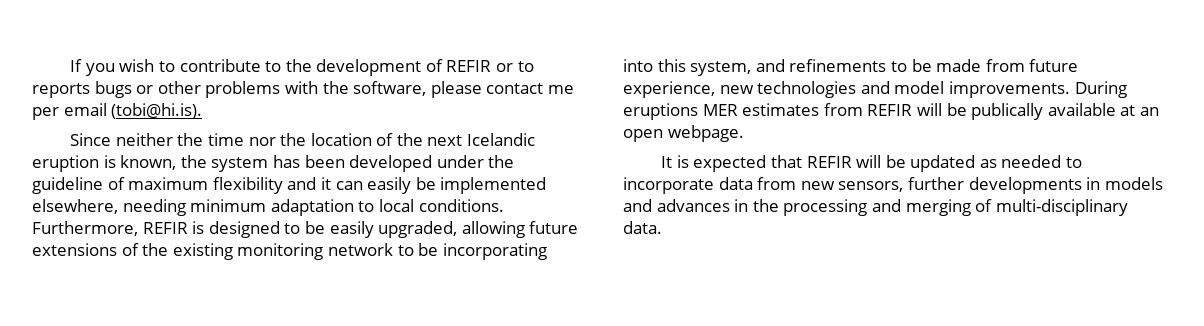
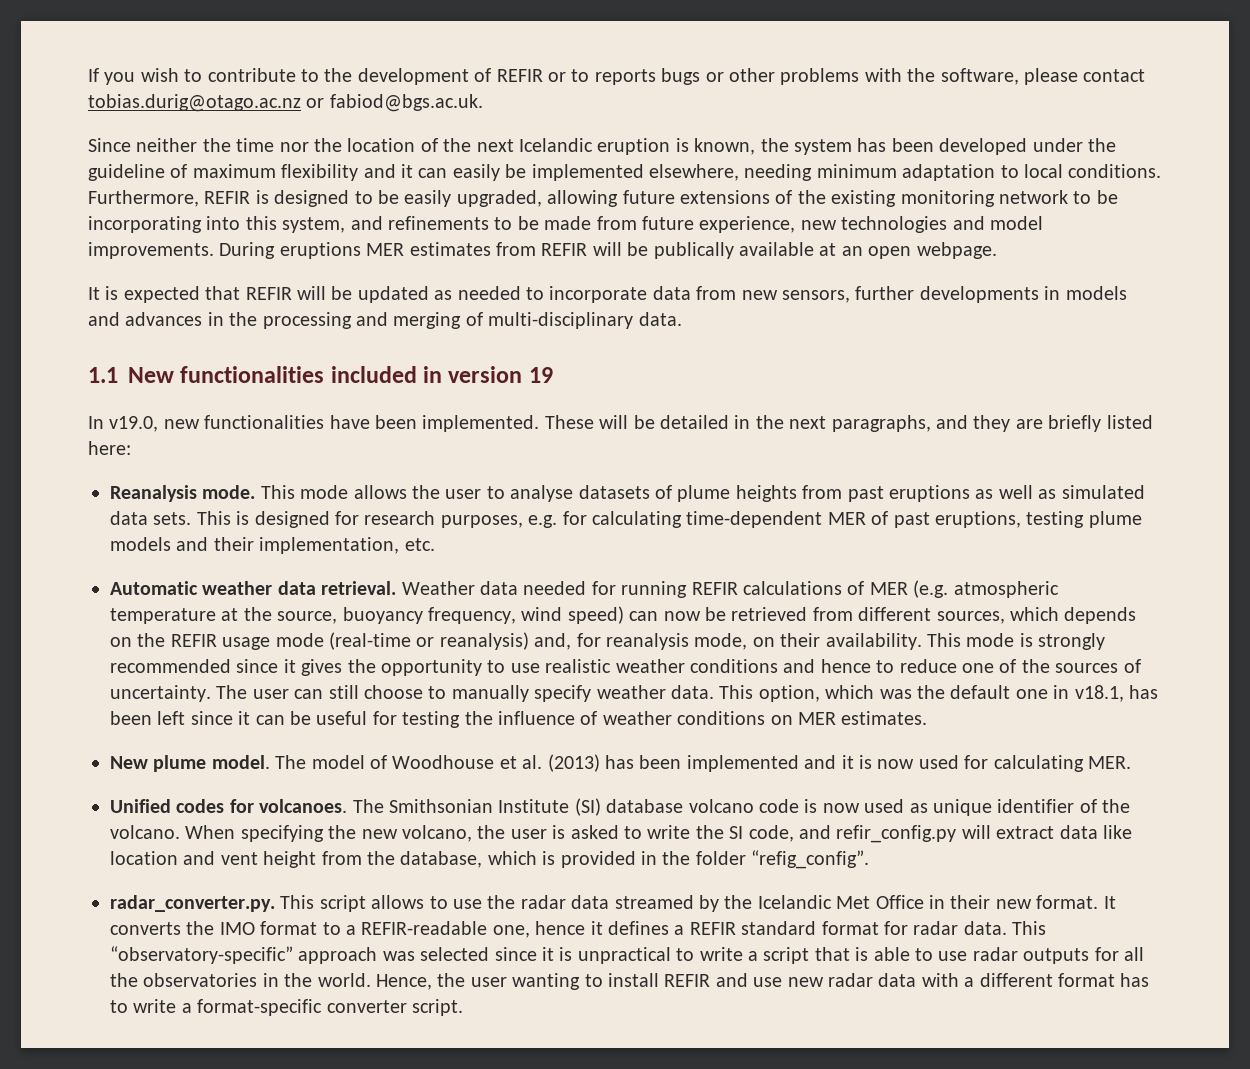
- If you wish to contribute to the development of REFIR or to reports bugs or other problems with the software, please contact me per email (tobi@hi.is).
+ If you wish to contribute to the development of REFIR or to reports bugs or other problems with the software, please contact tobias.durig@otago.ac.nz or fabiod@bgs.ac.uk.
+ 1.1 New functionalities included in version 19
+ In v19.0, new functionalities have been implemented. These will be detailed in the next paragraphs, and they are briefly listed here:
+ Reanalysis mode. This mode allows the user to analyse datasets of plume heights from past eruptions as well as simulated data sets. This is designed for research purposes, e.g. for calculating time-dependent MER of past eruptions, testing plume models and their implementation, etc.
+ Automatic weather data retrieval. Weather data needed for running REFIR calculations of MER (e.g. atmospheric temperature at the source, buoyancy frequency, wind speed) can now be retrieved from different sources, which depends on the REFIR usage mode (real-time or reanalysis) and, for reanalysis mode, on their availability. This mode is strongly recommended since it gives the opportunity to use realistic weather conditions and hence to reduce one of the sources of uncertainty. The user can still choose to manually specify weather data. This option, which was the default one in v18.1, has been left since it can be useful for testing the influence of weather conditions on MER estimates.
+ New plume model. The model of Woodhouse et al. (2013) has been implemented and it is now used for calculating MER.
+ Unified codes for volcanoes. The Smithsonian Institute (SI) database volcano code is now used as unique identifier of the volcano. When specifying the new volcano, the user is asked to write the SI code, and refir_config.py will extract data like location and vent height from the database, which is provided in the folder “refig_config”.
+ radar_converter.py. This script allows to use the radar data streamed by the Icelandic Met Office in their new format. It converts the IMO format to a REFIR-readable one, hence it defines a REFIR standard format for radar data. This “observatory-specific” approach was selected since it is unpractical to write a script that is able to use radar outputs for all the observatories in the world. Hence, the user wanting to install REFIR and use new radar data with a different format has to write a format-specific converter script.

